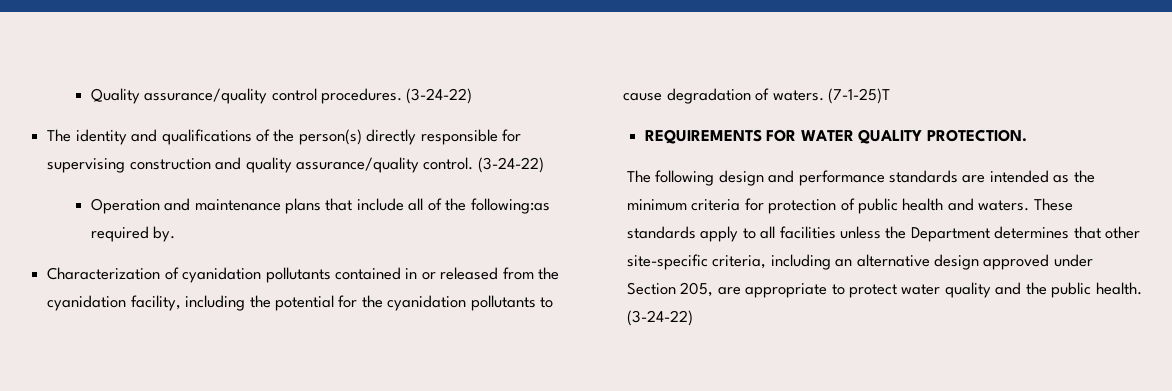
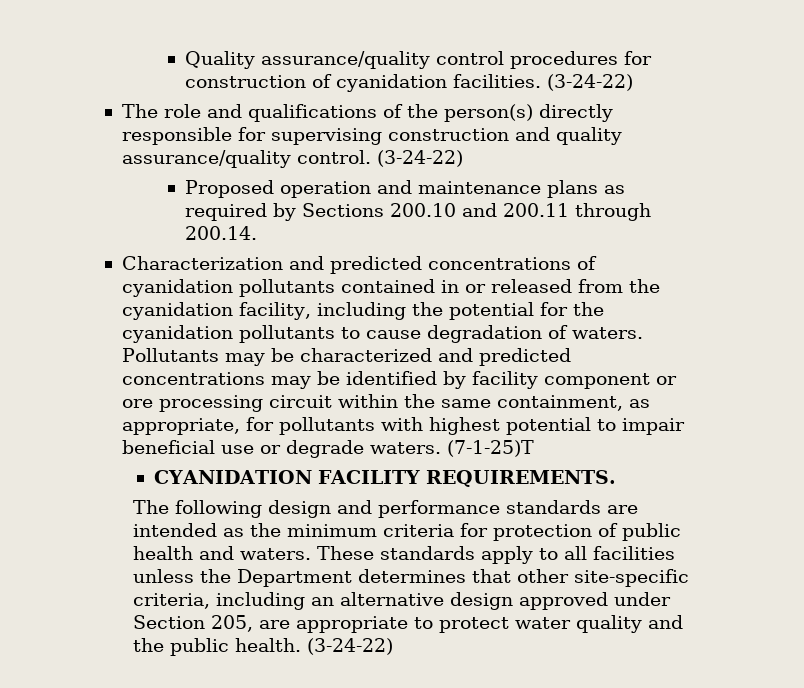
- Quality assurance/quality control procedures.
+ Quality assurance/quality control procedures for construction of cyanidation facilities.
- The identity and qualifications of the person(s) directly responsible for supervising construction and quality assurance/quality control.
+ The role and qualifications of the person(s) directly responsible for supervising construction and quality assurance/quality control.
- Operation and maintenance plans that include all of the following:as required by.
- Characterization of cyanidation pollutants contained in or released from the cyanidation facility, including the potential for the cyanidation pollutants to cause degradation of waters.
+ Proposed operation and maintenance plans as required by Sections 200.10 and 200.11 through 200.14.
+ Characterization and predicted concentrations of cyanidation pollutants contained in or released from the cyanidation facility, including the potential for the cyanidation pollutants to cause degradation of waters.
- (7-1-25)T
- REQUIREMENTS FOR WATER QUALITY PROTECTION.
+ Pollutants may be characterized and predicted concentrations may be identified by facility component or ore processing circuit within the same containment, as appropriate, for pollutants with highest potential to impair beneficial use or degrade waters. (7-1-25)T
+ CYANIDATION FACILITY REQUIREMENTS.

